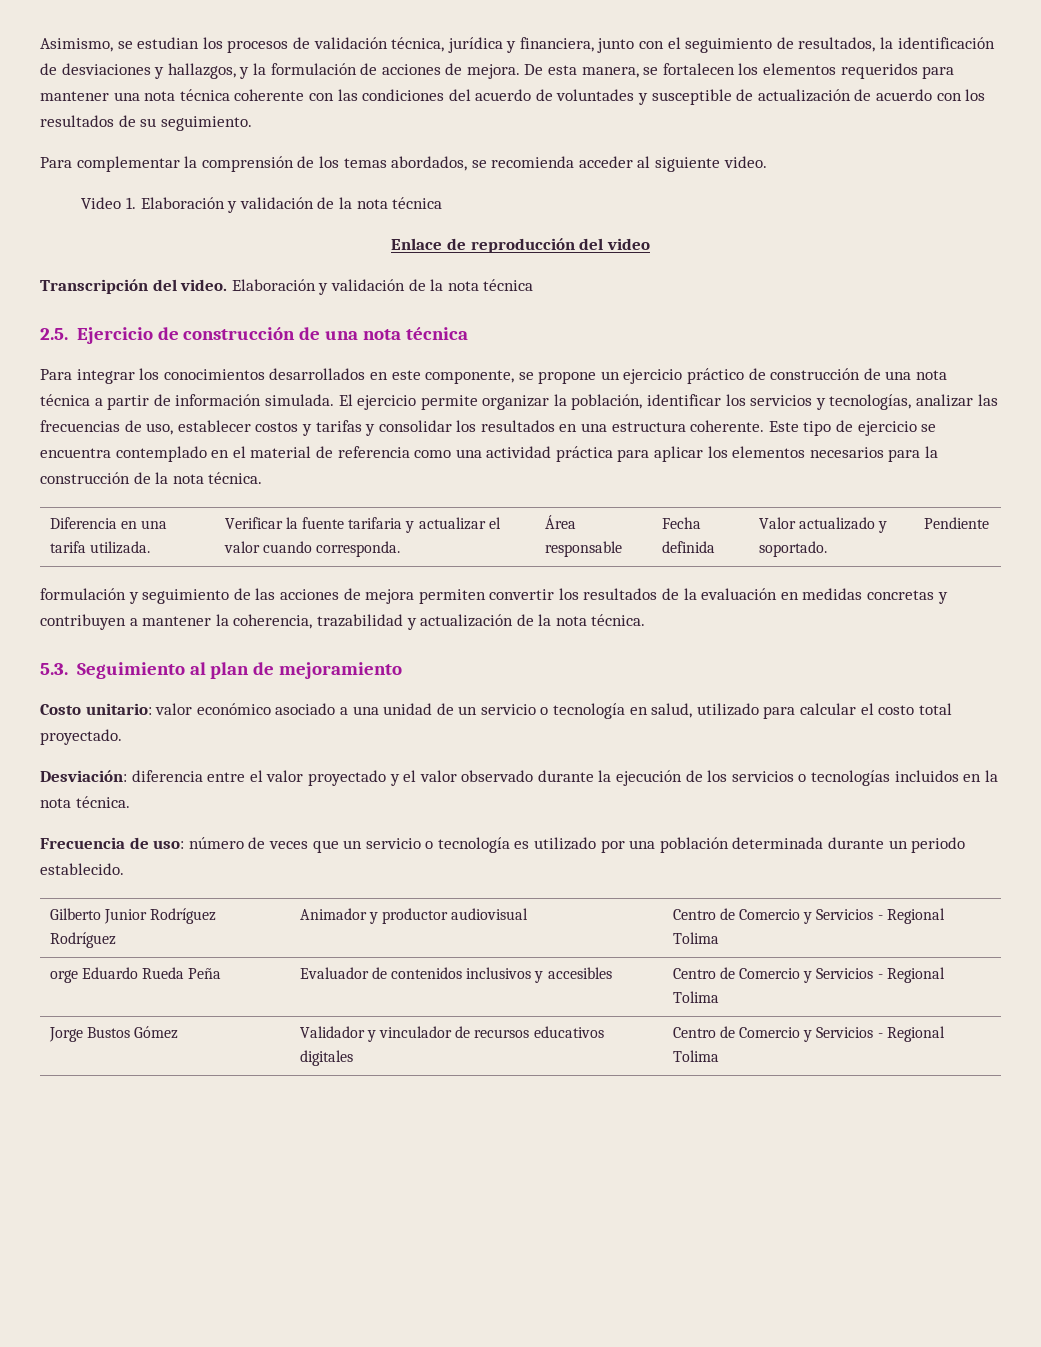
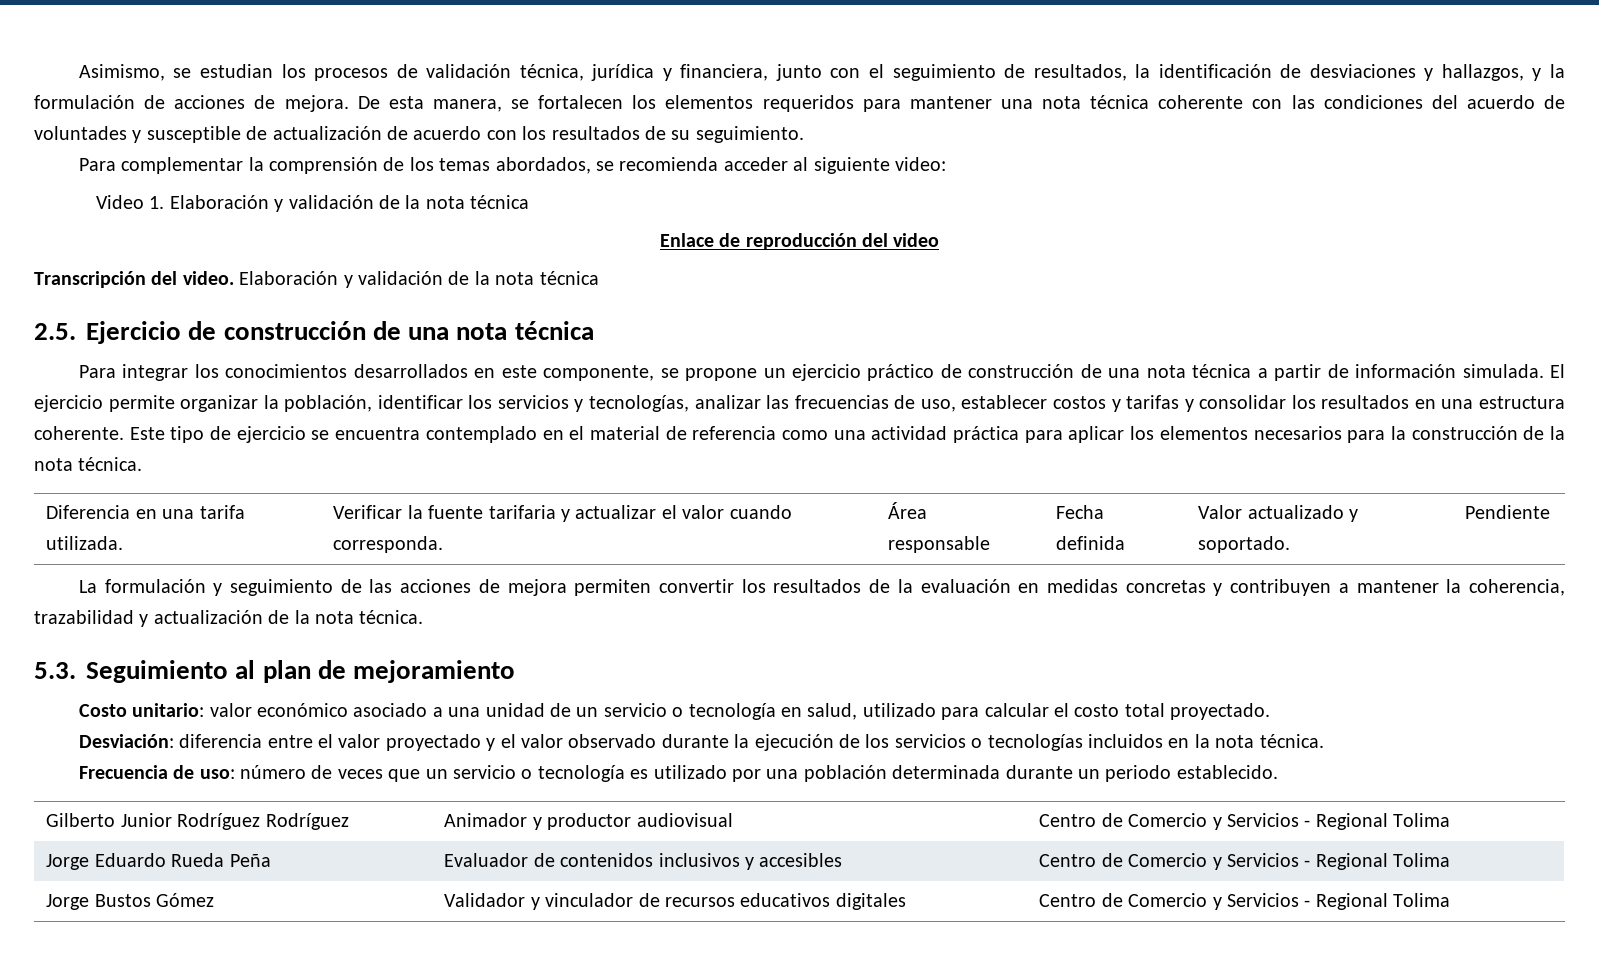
- Para complementar la comprensión de los temas abordados, se recomienda acceder al siguiente video.
+ Para complementar la comprensión de los temas abordados, se recomienda acceder al siguiente video:
- formulación y seguimiento de las acciones de mejora permiten convertir los resultados de la evaluación en medidas concretas y contribuyen a mantener la coherencia, trazabilidad y actualización de la nota técnica.
+ La formulación y seguimiento de las acciones de mejora permiten convertir los resultados de la evaluación en medidas concretas y contribuyen a mantener la coherencia, trazabilidad y actualización de la nota técnica.
- orge Eduardo Rueda Peña | Evaluador de contenidos inclusivos y accesibles | Centro de Comercio y Servicios - Regional Tolima
+ Jorge Eduardo Rueda Peña | Evaluador de contenidos inclusivos y accesibles | Centro de Comercio y Servicios - Regional Tolima

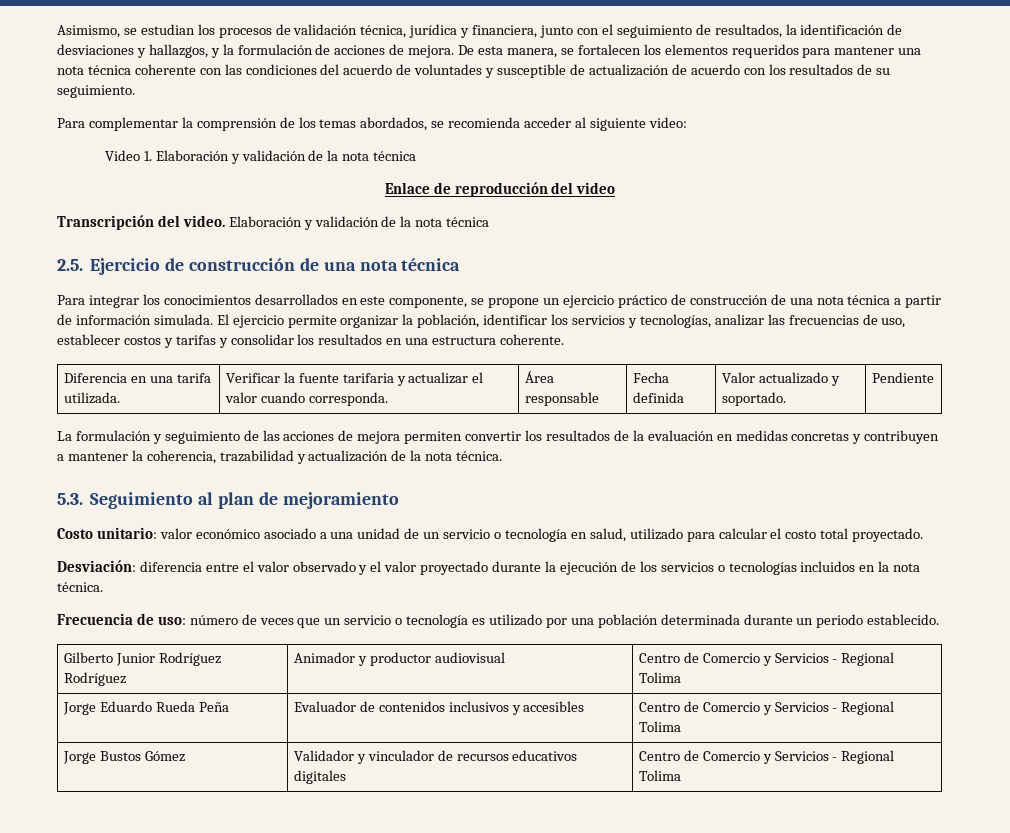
- Este tipo de ejercicio se encuentra contemplado en el material de referencia como una actividad práctica para aplicar los elementos necesarios para la construcción de la nota técnica.
- Desviación: diferencia entre el valor proyectado y el valor observado durante la ejecución de los servicios o tecnologías incluidos en la nota técnica.
+ Desviación: diferencia entre el valor observado y el valor proyectado durante la ejecución de los servicios o tecnologías incluidos en la nota técnica.

